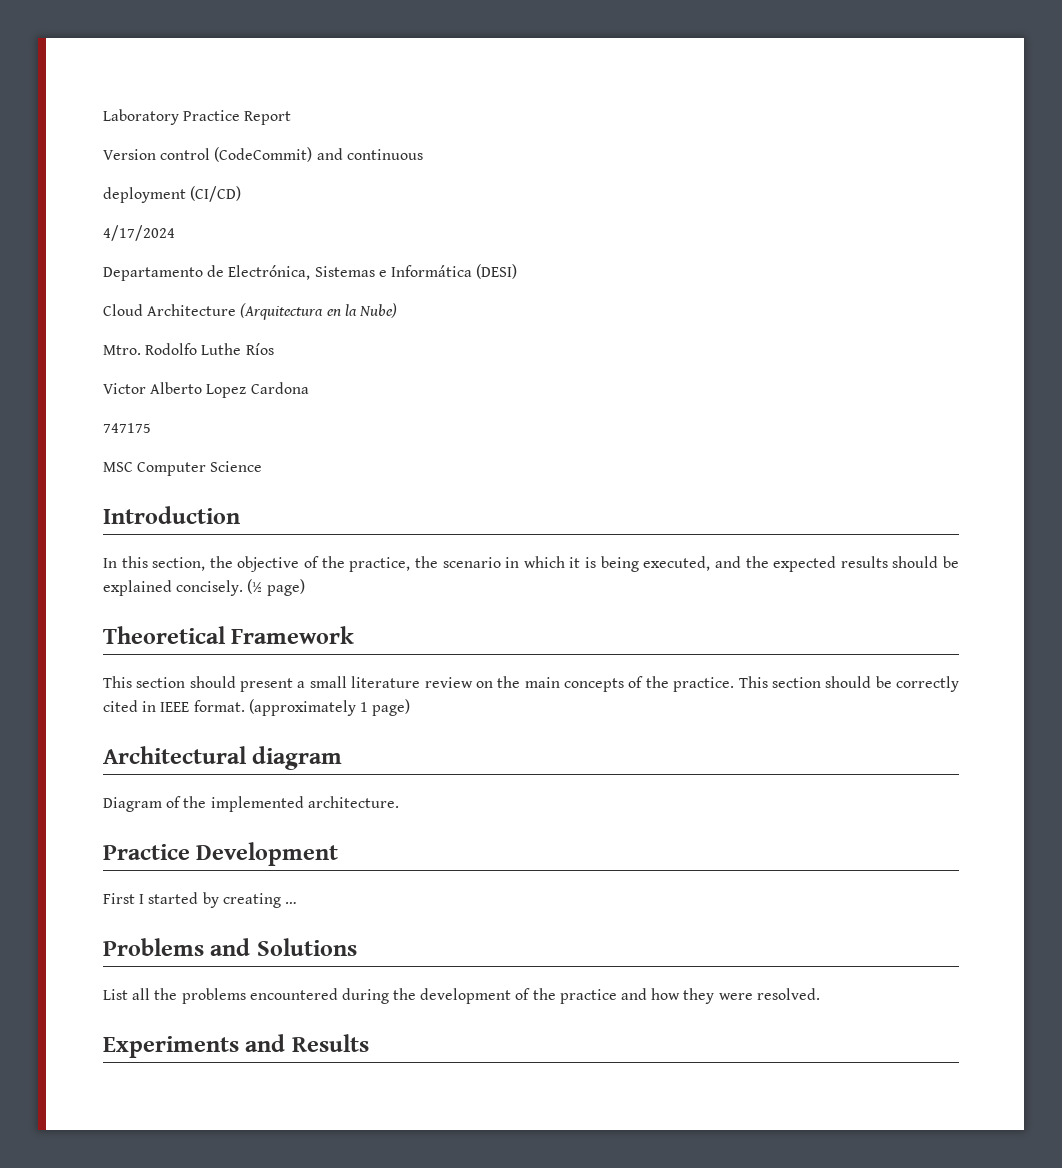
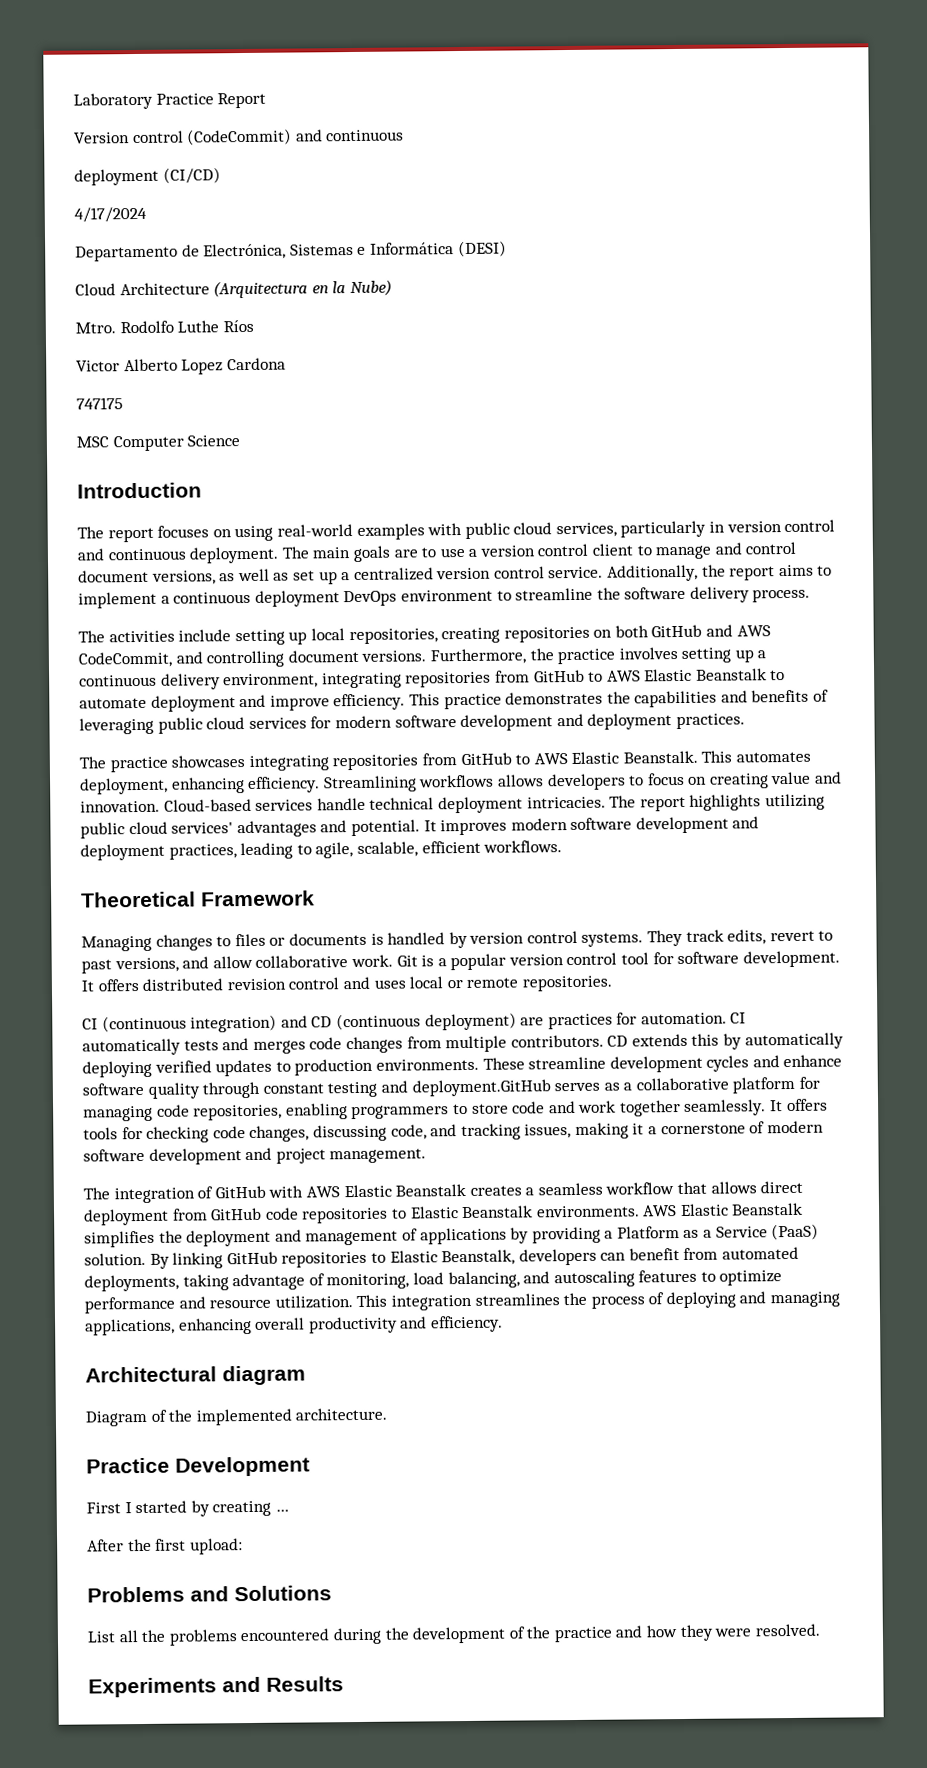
- In this section, the objective of the practice, the scenario in which it is being executed, and the expected results should be explained concisely. (½ page)
+ The report focuses on using real-world examples with public cloud services, particularly in version control and continuous deployment. The main goals are to use a version control client to manage and control document versions, as well as set up a centralized version control service. Additionally, the report aims to implement a continuous deployment DevOps environment to streamline the software delivery process.
+ The activities include setting up local repositories, creating repositories on both GitHub and AWS CodeCommit, and controlling document versions. Furthermore, the practice involves setting up a continuous delivery environment, integrating repositories from GitHub to AWS Elastic Beanstalk to automate deployment and improve efficiency. This practice demonstrates the capabilities and benefits of leveraging public cloud services for modern software development and deployment practices.
+ The practice showcases integrating repositories from GitHub to AWS Elastic Beanstalk. This automates deployment, enhancing efficiency. Streamlining workflows allows developers to focus on creating value and innovation. Cloud-based services handle technical deployment intricacies. The report highlights utilizing public cloud services' advantages and potential. It improves modern software development and deployment practices, leading to agile, scalable, efficient workflows.
  Theoretical Framework
- This section should present a small literature review on the main concepts of the practice. This section should be correctly cited in IEEE format. (approximately 1 page)
+ Managing changes to files or documents is handled by version control systems. They track edits, revert to past versions, and allow collaborative work. Git is a popular version control tool for software development. It offers distributed revision control and uses local or remote repositories.
+ CI (continuous integration) and CD (continuous deployment) are practices for automation. CI automatically tests and merges code changes from multiple contributors. CD extends this by automatically deploying verified updates to production environments. These streamline development cycles and enhance software quality through constant testing and deployment.GitHub serves as a collaborative platform for managing code repositories, enabling programmers to store code and work together seamlessly. It offers tools for checking code changes, discussing code, and tracking issues, making it a cornerstone of modern software development and project management.
+ The integration of GitHub with AWS Elastic Beanstalk creates a seamless workflow that allows direct deployment from GitHub code repositories to Elastic Beanstalk environments. AWS Elastic Beanstalk simplifies the deployment and management of applications by providing a Platform as a Service (PaaS) solution. By linking GitHub repositories to Elastic Beanstalk, developers can benefit from automated deployments, taking advantage of monitoring, load balancing, and autoscaling features to optimize performance and resource utilization. This integration streamlines the process of deploying and managing applications, enhancing overall productivity and efficiency.
+ After the first upload:

